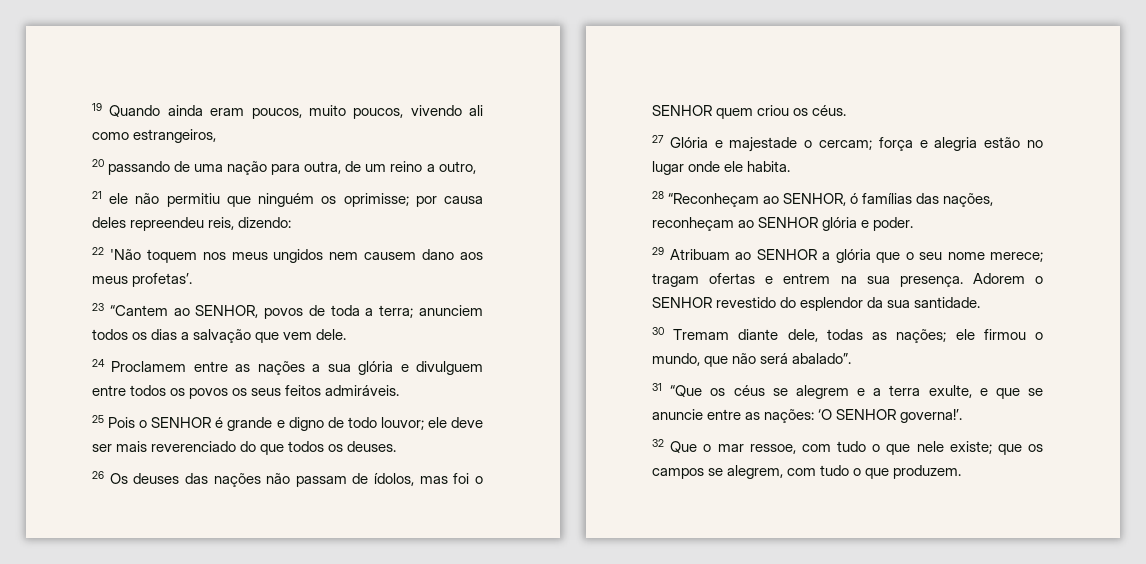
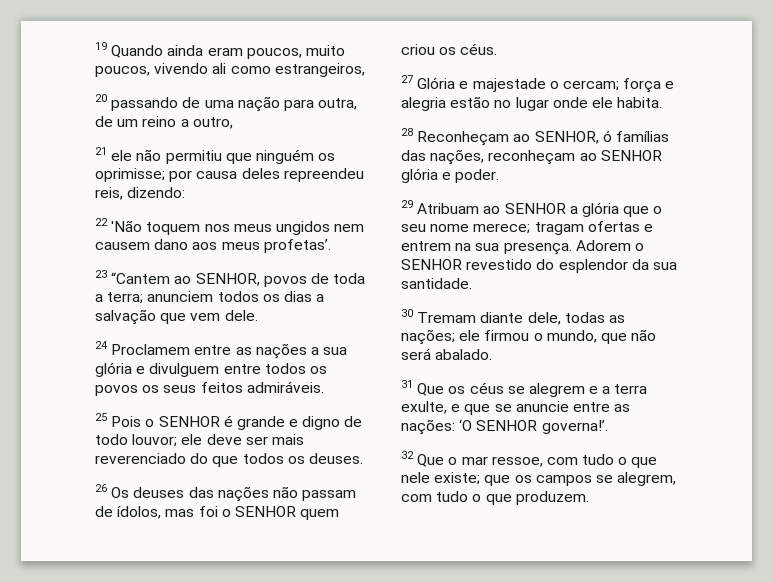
- 28 “Reconheçam ao SENHOR, ó famílias das nações, reconheçam ao SENHOR glória e poder.
+ 28 Reconheçam ao SENHOR, ó famílias das nações, reconheçam ao SENHOR glória e poder.
- 30 Tremam diante dele, todas as nações; ele firmou o mundo, que não será abalado”.
+ 30 Tremam diante dele, todas as nações; ele firmou o mundo, que não será abalado.
- 31 “Que os céus se alegrem e a terra exulte, e que se anuncie entre as nações: ‘O SENHOR governa!’.
+ 31 Que os céus se alegrem e a terra exulte, e que se anuncie entre as nações: ‘O SENHOR governa!’.

